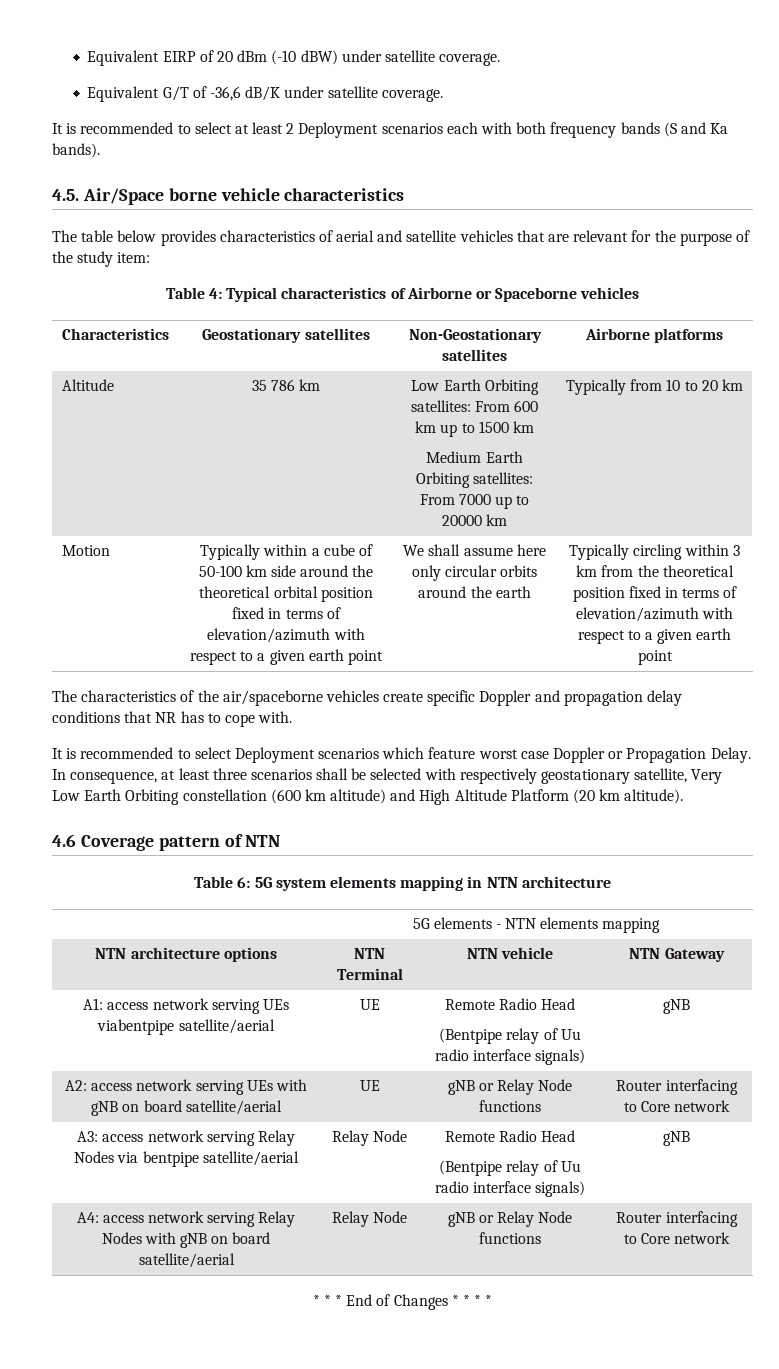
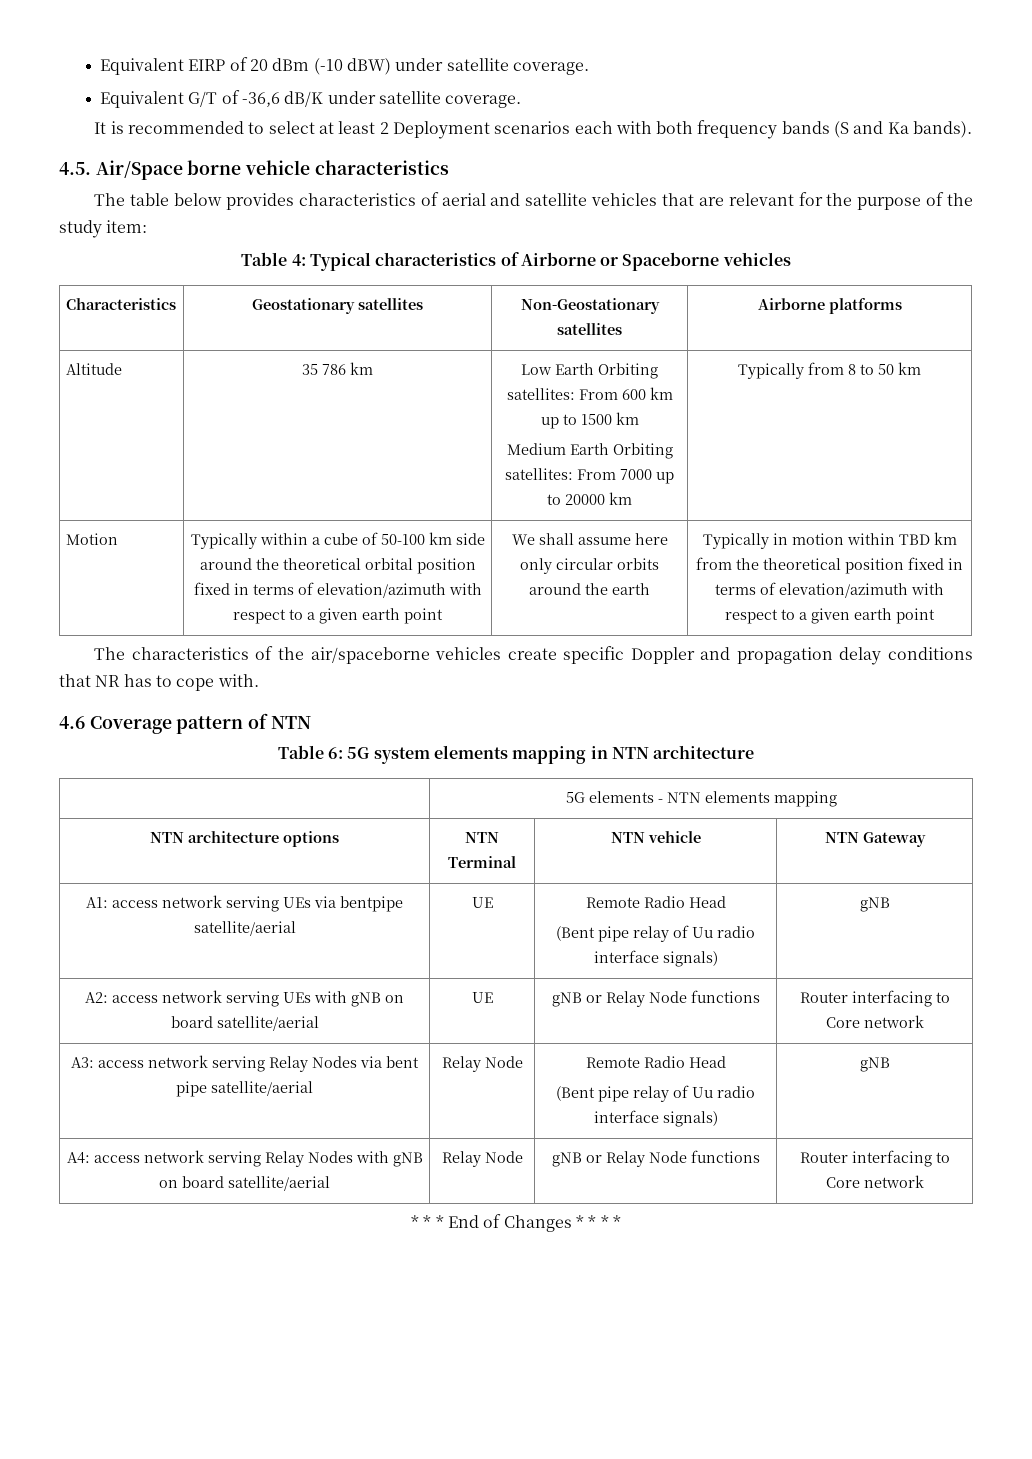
  Altitude | 35 786 km | Low Earth Orbiting satellites: From 600 km up to 1500 km
- Medium Earth Orbiting satellites: From 7000 up to 20000 km | Typically from 10 to 20 km
+ Medium Earth Orbiting satellites: From 7000 up to 20000 km | Typically from 8 to 50 km
- Typically circling within 3 km from the theoretical position fixed in terms of elevation/azimuth with respect to a given earth point
+ Typically in motion within TBD km from the theoretical position fixed in terms of elevation/azimuth with respect to a given earth point
- It is recommended to select Deployment scenarios which feature worst case Doppler or Propagation Delay. In consequence, at least three scenarios shall be selected with respectively geostationary satellite, Very Low Earth Orbiting constellation (600 km altitude) and High Altitude Platform (20 km altitude).
- A1: access network serving UEs viabentpipe satellite/aerial | UE | Remote Radio Head
- (Bentpipe relay of Uu radio interface signals) | gNB
+ A1: access network serving UEs via bentpipe satellite/aerial | UE | Remote Radio Head
+ (Bent pipe relay of Uu radio interface signals) | gNB
- A3: access network serving Relay Nodes via bentpipe satellite/aerial | Relay Node | Remote Radio Head
- (Bentpipe relay of Uu radio interface signals) | gNB
+ A3: access network serving Relay Nodes via bent pipe satellite/aerial | Relay Node | Remote Radio Head
+ (Bent pipe relay of Uu radio interface signals) | gNB

